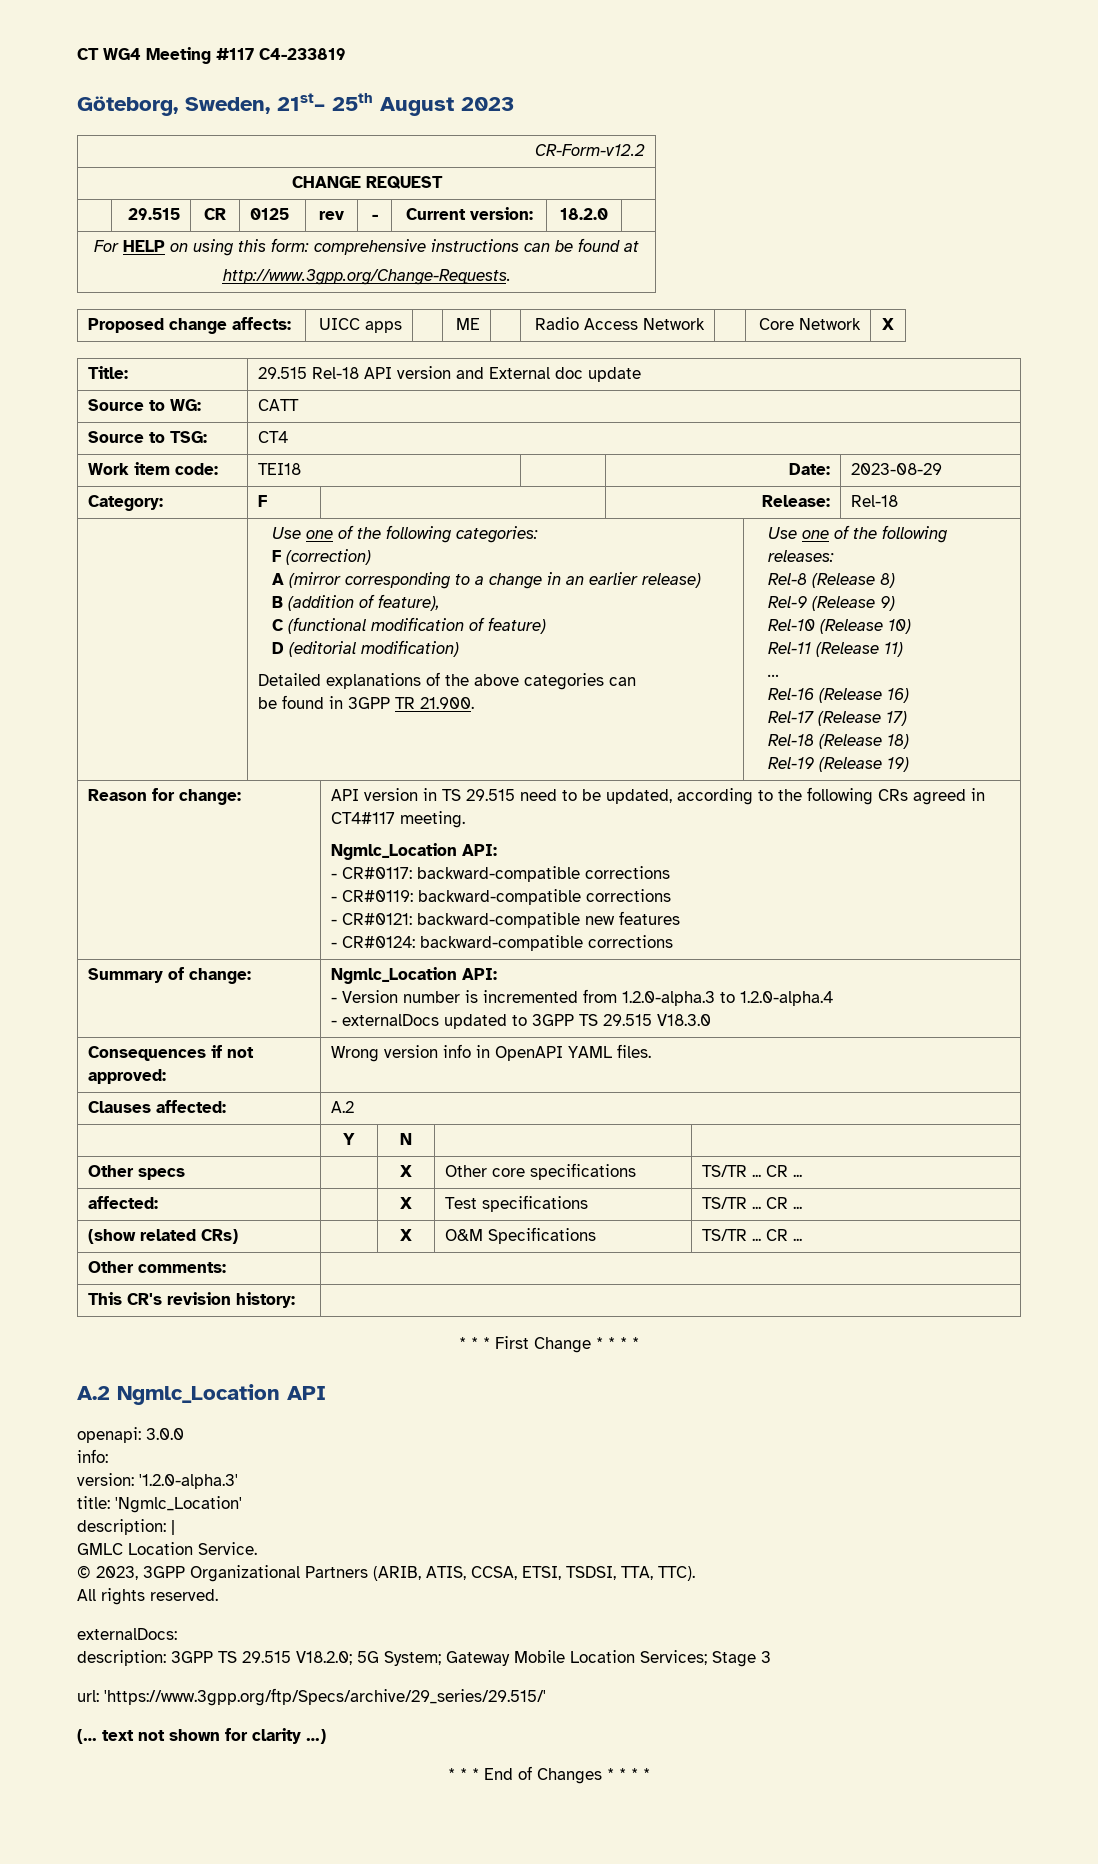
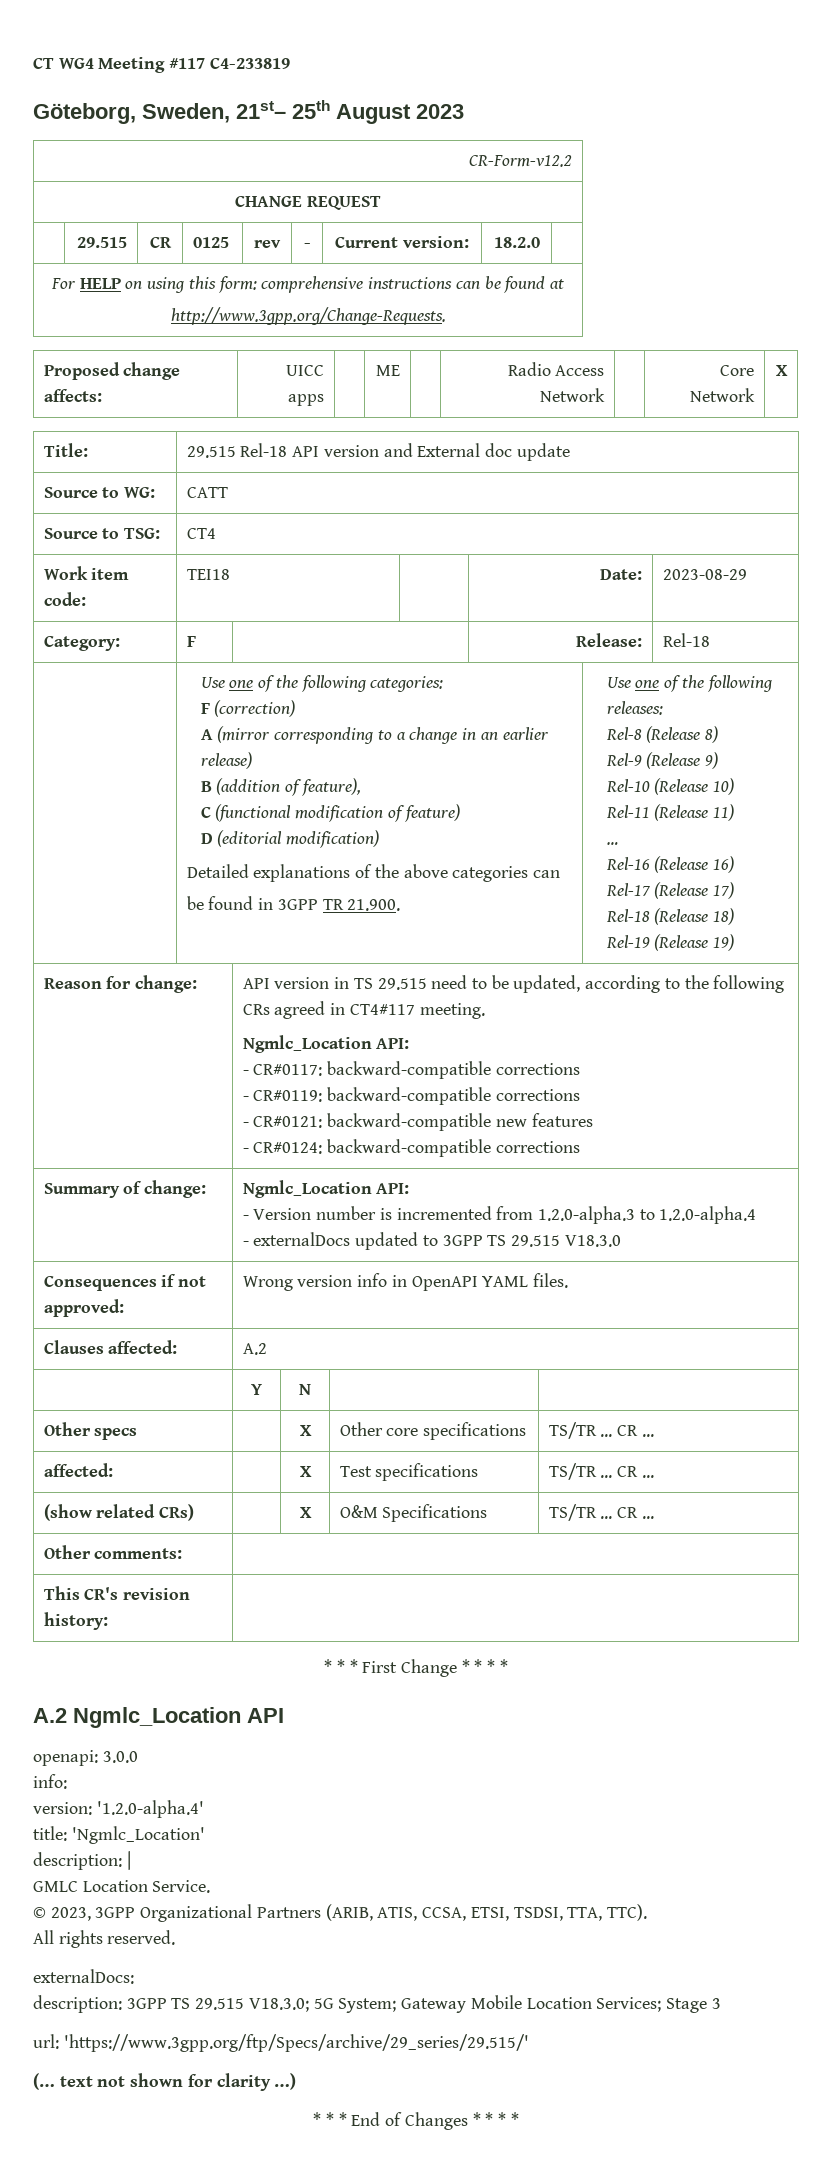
- version: '1.2.0-alpha.3'
+ version: '1.2.0-alpha.4'
- description: 3GPP TS 29.515 V18.2.0; 5G System; Gateway Mobile Location Services; Stage 3
+ description: 3GPP TS 29.515 V18.3.0; 5G System; Gateway Mobile Location Services; Stage 3

